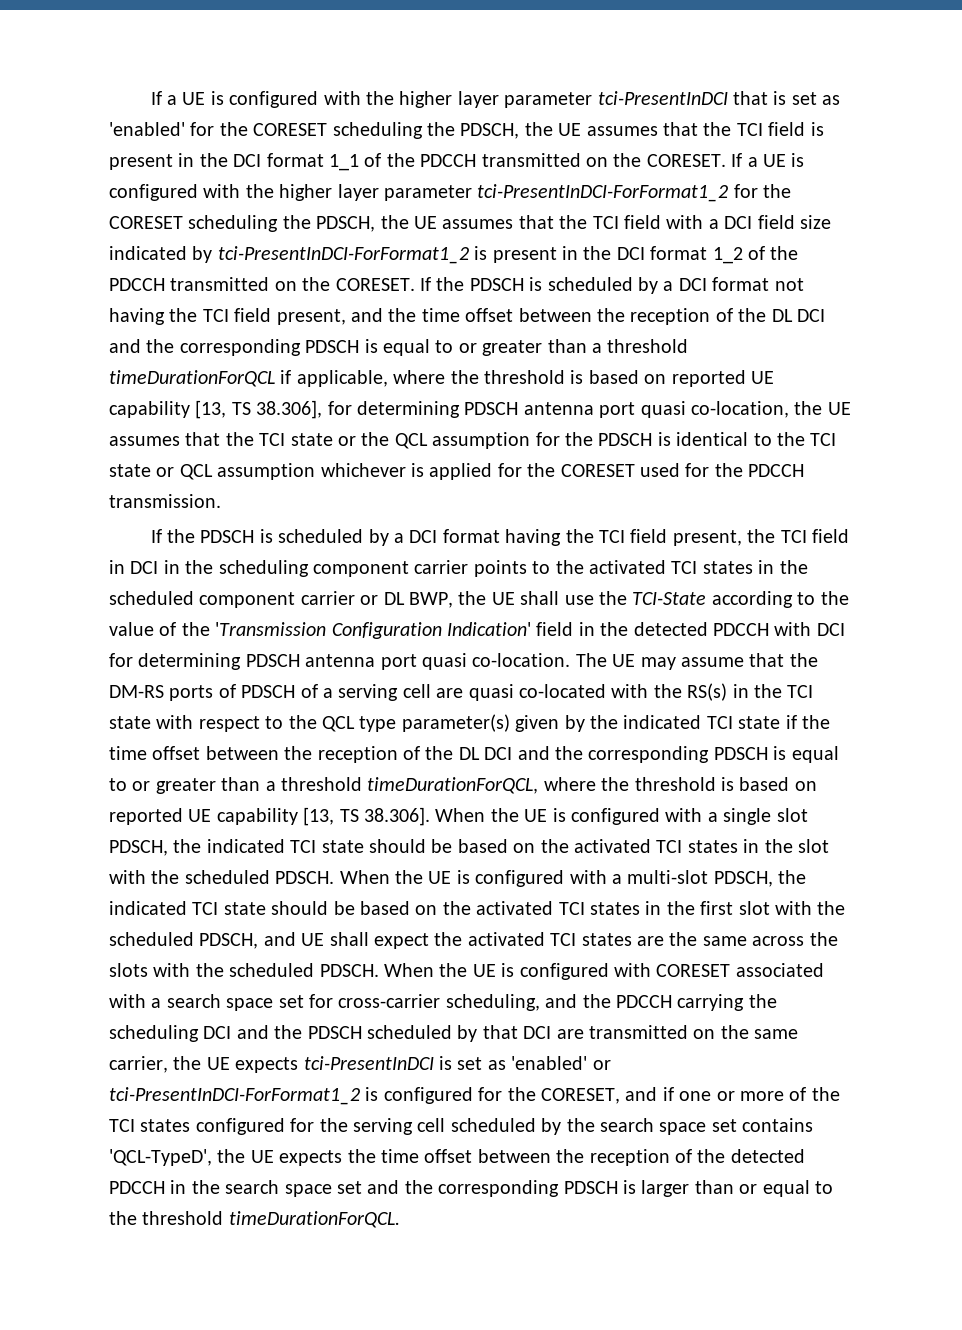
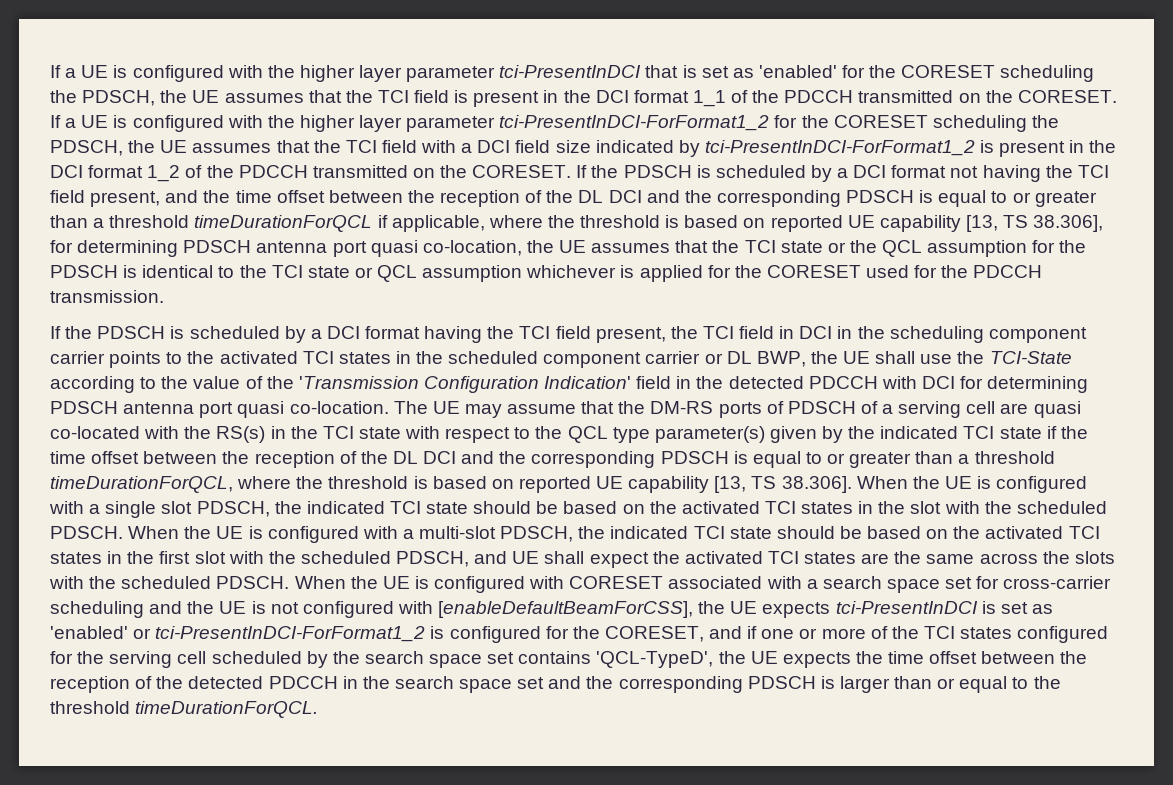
- When the UE is configured with CORESET associated with a search space set for cross-carrier scheduling, and the PDCCH carrying the scheduling DCI and the PDSCH scheduled by that DCI are transmitted on the same carrier, the UE expects tci-PresentInDCI is set as 'enabled' or tci-PresentInDCI-ForFormat1_2 is configured for the CORESET, and if one or more of the TCI states configured for the serving cell scheduled by the search space set contains 'QCL-TypeD', the UE expects the time offset between the reception of the detected PDCCH in the search space set and the corresponding PDSCH is larger than or equal to the threshold timeDurationForQCL.
+ When the UE is configured with CORESET associated with a search space set for cross-carrier scheduling and the UE is not configured with [enableDefaultBeamForCSS], the UE expects tci-PresentInDCI is set as 'enabled' or tci-PresentInDCI-ForFormat1_2 is configured for the CORESET, and if one or more of the TCI states configured for the serving cell scheduled by the search space set contains 'QCL-TypeD', the UE expects the time offset between the reception of the detected PDCCH in the search space set and the corresponding PDSCH is larger than or equal to the threshold timeDurationForQCL.

